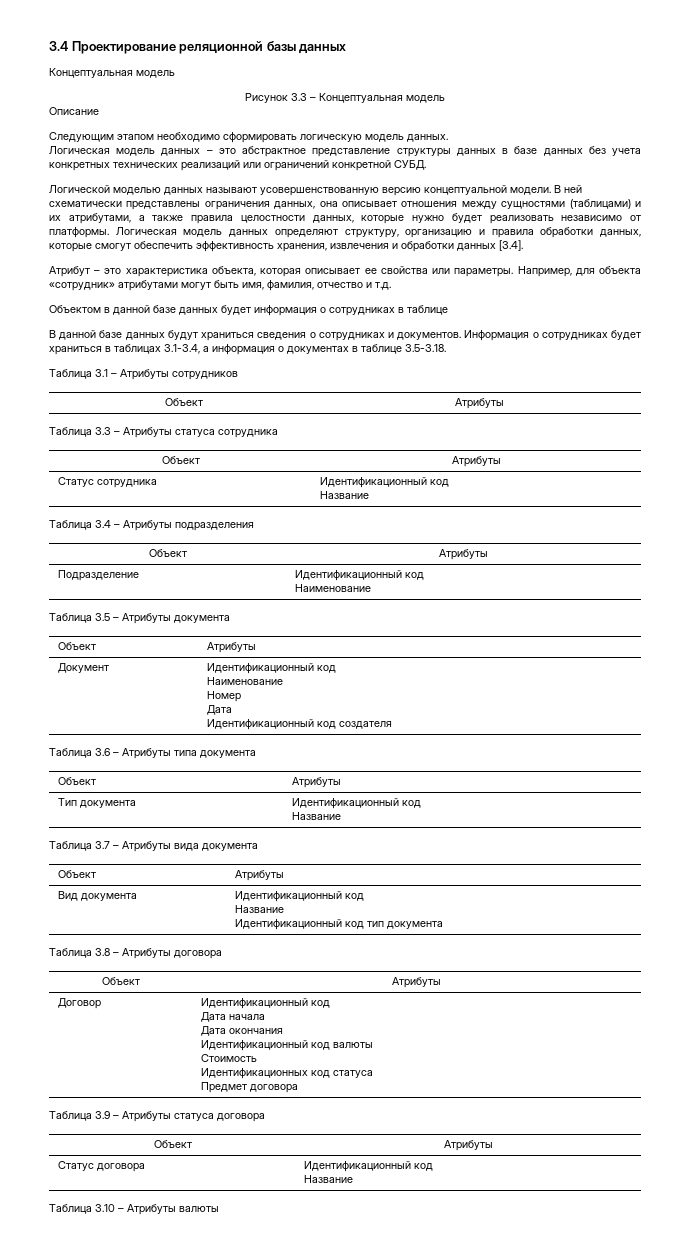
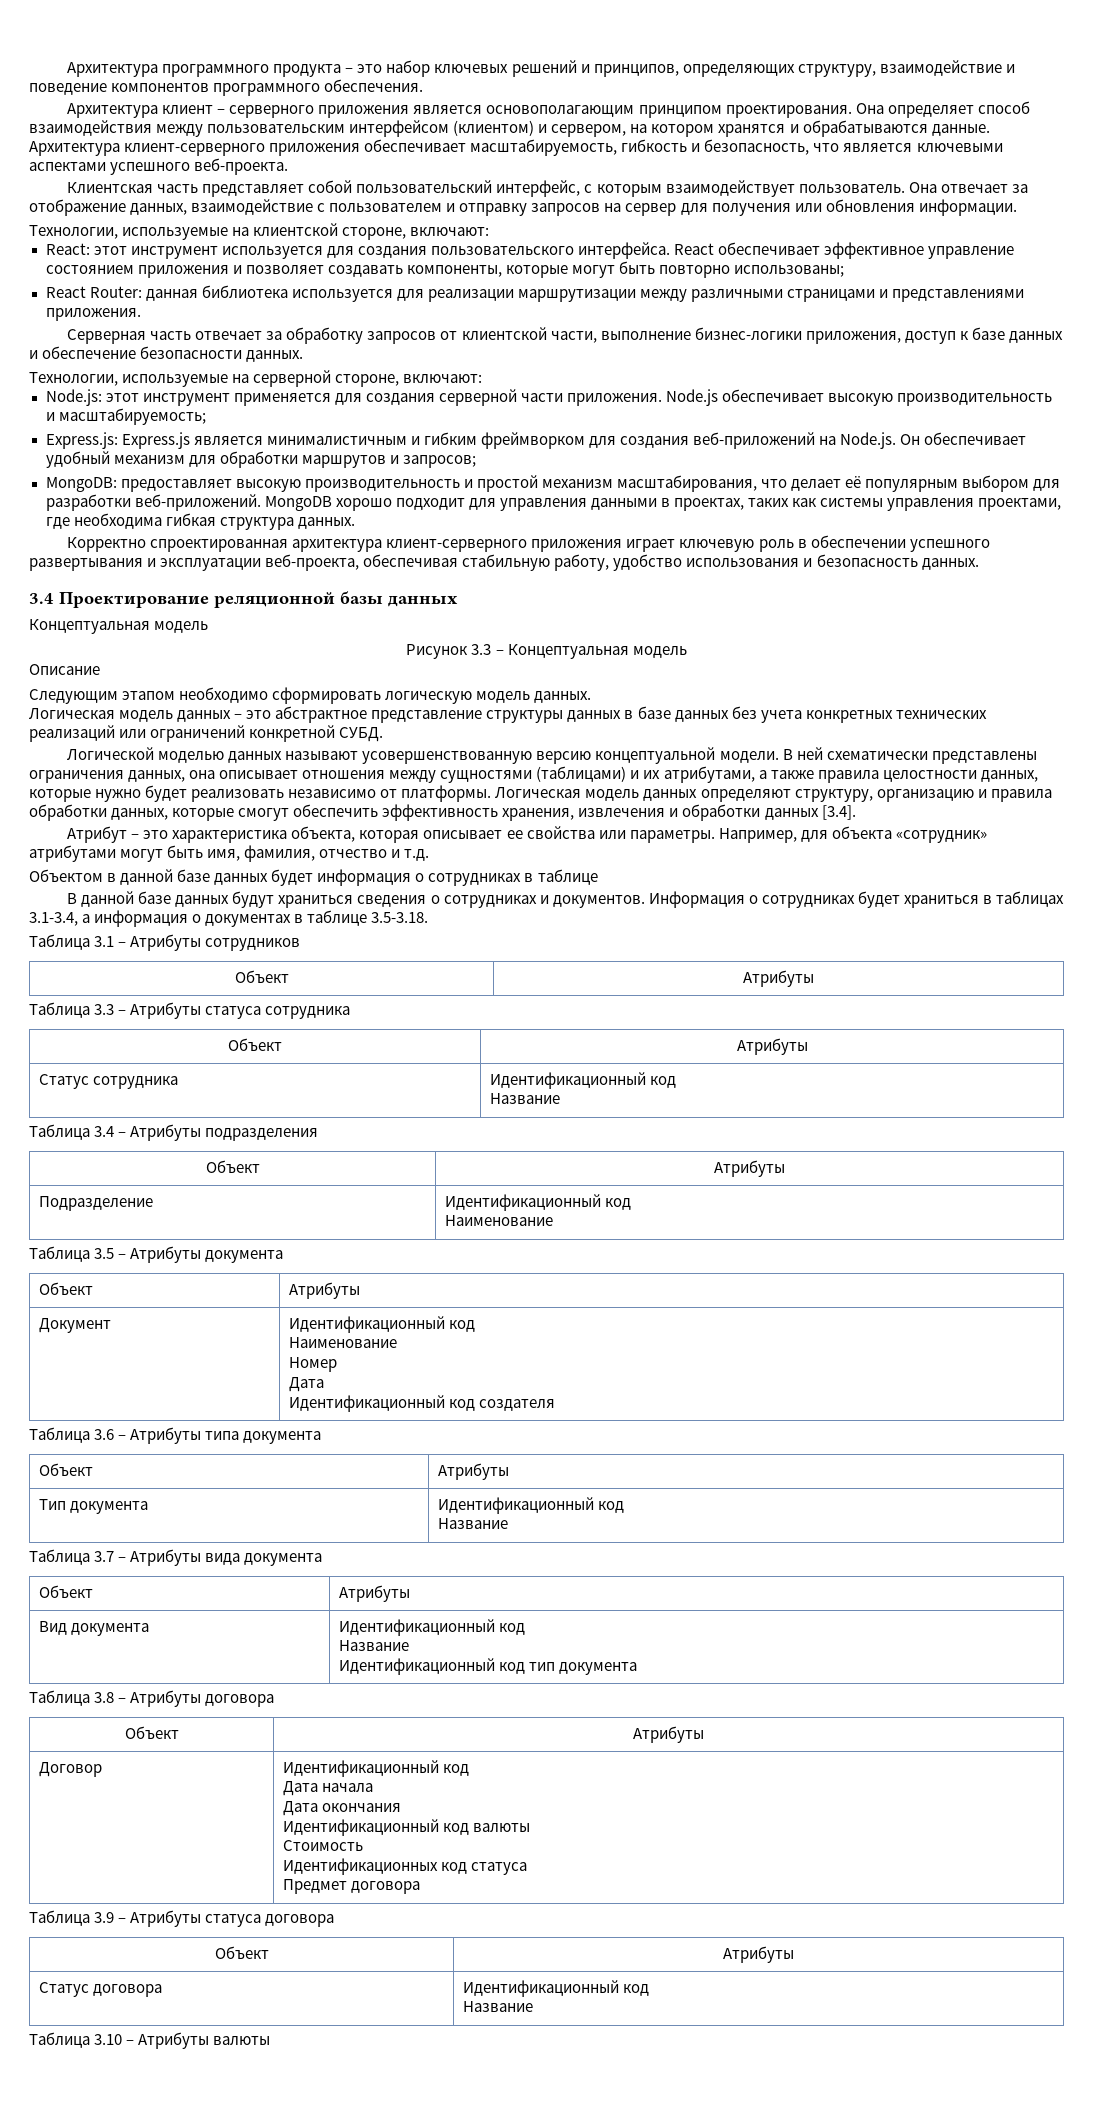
+ Архитектура программного продукта – это набор ключевых решений и принципов, определяющих структуру, взаимодействие и поведение компонентов программного обеспечения.
+ Архитектура клиент – серверного приложения является основополагающим принципом проектирования. Она определяет способ взаимодействия между пользовательским интерфейсом (клиентом) и сервером, на котором хранятся и обрабатываются данные. Архитектура клиент-серверного приложения обеспечивает масштабируемость, гибкость и безопасность, что является ключевыми аспектами успешного веб-проекта.
+ Клиентская часть представляет собой пользовательский интерфейс, с которым взаимодействует пользователь. Она отвечает за отображение данных, взаимодействие с пользователем и отправку запросов на сервер для получения или обновления информации.
+ Технологии, используемые на клиентской стороне, включают:
+ React: этот инструмент используется для создания пользовательского интерфейса. React обеспечивает эффективное управление состоянием приложения и позволяет создавать компоненты, которые могут быть повторно использованы;
+ React Router: данная библиотека используется для реализации маршрутизации между различными страницами и представлениями приложения.
+ Серверная часть отвечает за обработку запросов от клиентской части, выполнение бизнес-логики приложения, доступ к базе данных и обеспечение безопасности данных.
+ Технологии, используемые на серверной стороне, включают:
+ Node.js: этот инструмент применяется для создания серверной части приложения. Node.js обеспечивает высокую производительность и масштабируемость;
+ Express.js: Express.js является минималистичным и гибким фреймворком для создания веб-приложений на Node.js. Он обеспечивает удобный механизм для обработки маршрутов и запросов;
+ MongoDB: предоставляет высокую производительность и простой механизм масштабирования, что делает её популярным выбором для разработки веб-приложений. MongoDB хорошо подходит для управления данными в проектах, таких как системы управления проектами, где необходима гибкая структура данных.
+ Корректно спроектированная архитектура клиент-серверного приложения играет ключевую роль в обеспечении успешного развертывания и эксплуатации веб-проекта, обеспечивая стабильную работу, удобство использования и безопасность данных.

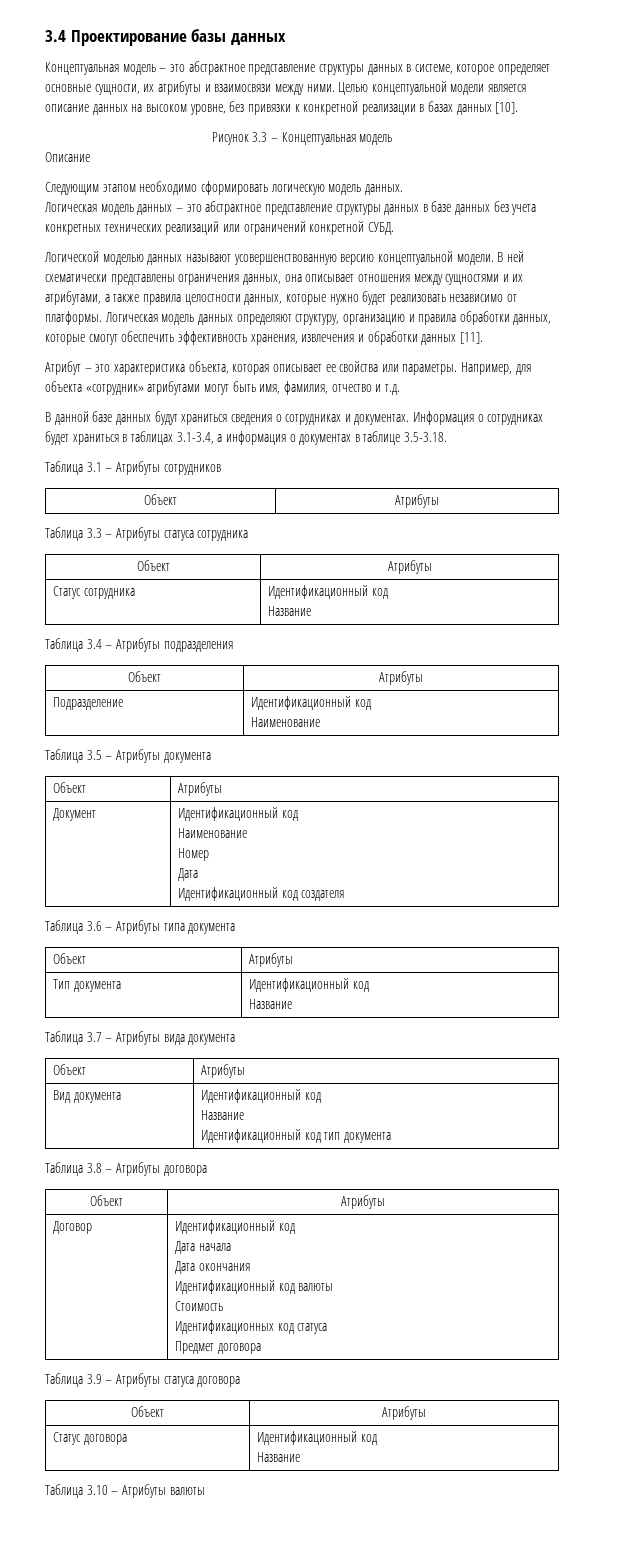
- Архитектура программного продукта – это набор ключевых решений и принципов, определяющих структуру, взаимодействие и поведение компонентов программного обеспечения.
- Архитектура клиент – серверного приложения является основополагающим принципом проектирования. Она определяет способ взаимодействия между пользовательским интерфейсом (клиентом) и сервером, на котором хранятся и обрабатываются данные. Архитектура клиент-серверного приложения обеспечивает масштабируемость, гибкость и безопасность, что является ключевыми аспектами успешного веб-проекта.
- Клиентская часть представляет собой пользовательский интерфейс, с которым взаимодействует пользователь. Она отвечает за отображение данных, взаимодействие с пользователем и отправку запросов на сервер для получения или обновления информации.
- Технологии, используемые на клиентской стороне, включают:
- React: этот инструмент используется для создания пользовательского интерфейса. React обеспечивает эффективное управление состоянием приложения и позволяет создавать компоненты, которые могут быть повторно использованы;
- React Router: данная библиотека используется для реализации маршрутизации между различными страницами и представлениями приложения.
- Серверная часть отвечает за обработку запросов от клиентской части, выполнение бизнес-логики приложения, доступ к базе данных и обеспечение безопасности данных.
- Технологии, используемые на серверной стороне, включают:
- Node.js: этот инструмент применяется для создания серверной части приложения. Node.js обеспечивает высокую производительность и масштабируемость;
- Express.js: Express.js является минималистичным и гибким фреймворком для создания веб-приложений на Node.js. Он обеспечивает удобный механизм для обработки маршрутов и запросов;
- MongoDB: предоставляет высокую производительность и простой механизм масштабирования, что делает её популярным выбором для разработки веб-приложений. MongoDB хорошо подходит для управления данными в проектах, таких как системы управления проектами, где необходима гибкая структура данных.
- Корректно спроектированная архитектура клиент-серверного приложения играет ключевую роль в обеспечении успешного развертывания и эксплуатации веб-проекта, обеспечивая стабильную работу, удобство использования и безопасность данных.
- 3.4 Проектирование реляционной базы данных
- Концептуальная модель
+ 3.4 Проектирование базы данных
+ Концептуальная модель – это абстрактное представление структуры данных в системе, которое определяет основные сущности, их атрибуты и взаимосвязи между ними. Целью концептуальной модели является описание данных на высоком уровне, без привязки к конкретной реализации в базах данных [10].
- В ней схематически представлены ограничения данных, она описывает отношения между сущностями (таблицами) и их атрибутами, а также правила целостности данных, которые нужно будет реализовать независимо от платформы.
+ В ней схематически представлены ограничения данных, она описывает отношения между сущностями и их атрибутами, а также правила целостности данных, которые нужно будет реализовать независимо от платформы.
- Логическая модель данных определяют структуру, организацию и правила обработки данных, которые смогут обеспечить эффективность хранения, извлечения и обработки данных [3.4].
+ Логическая модель данных определяют структуру, организацию и правила обработки данных, которые смогут обеспечить эффективность хранения, извлечения и обработки данных [11].
- Объектом в данной базе данных будет информация о сотрудниках в таблице
- В данной базе данных будут храниться сведения о сотрудниках и документов.
+ В данной базе данных будут храниться сведения о сотрудниках и документах.

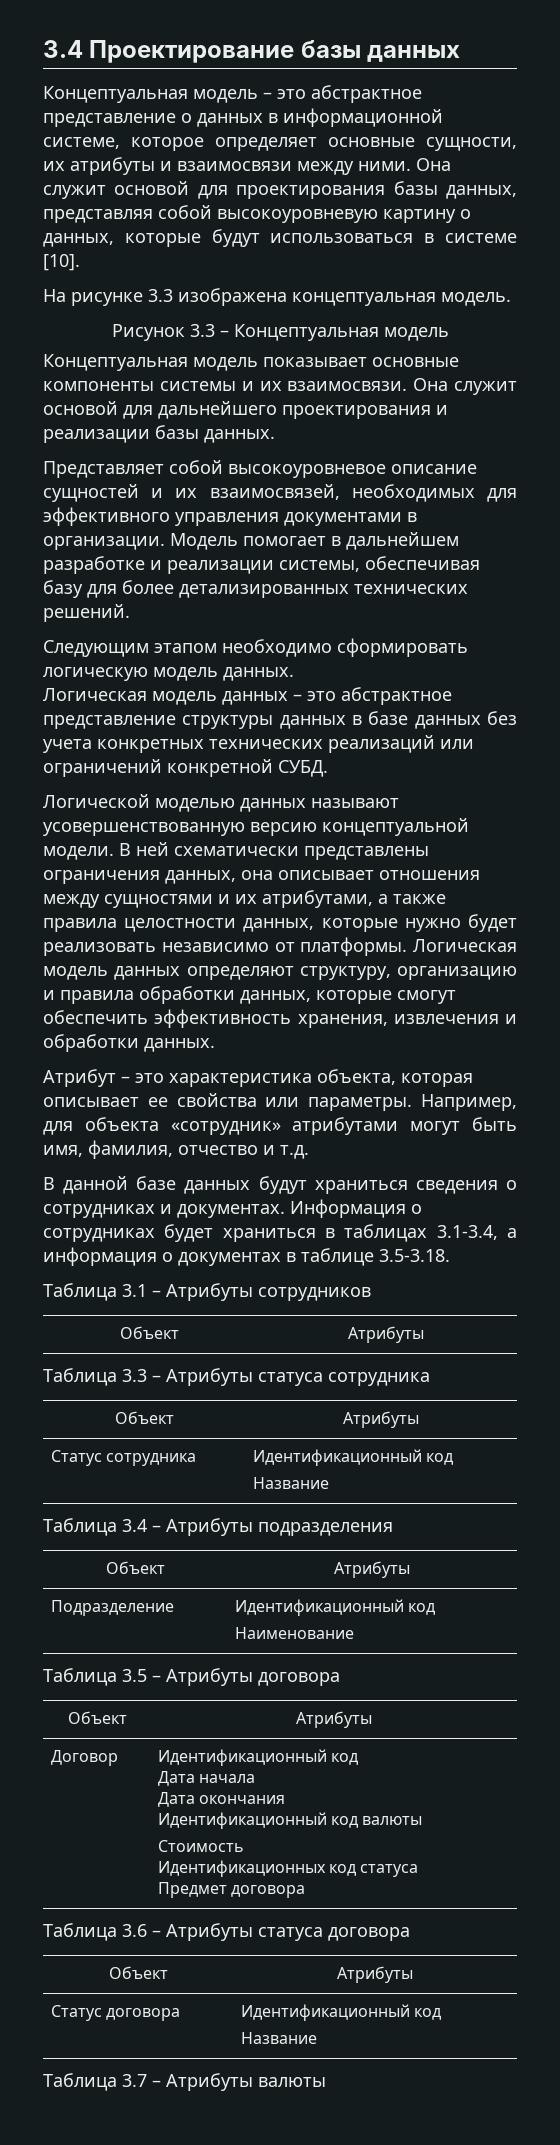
- Концептуальная модель – это абстрактное представление структуры данных в системе, которое определяет основные сущности, их атрибуты и взаимосвязи между ними.
+ Концептуальная модель – это абстрактное представление о данных в информационной системе, которое определяет основные сущности, их атрибуты и взаимосвязи между ними.
- Целью концептуальной модели является описание данных на высоком уровне, без привязки к конкретной реализации в базах данных [10].
+ Она служит основой для проектирования базы данных, представляя собой высокоуровневую картину о данных, которые будут использоваться в системе [10].
+ На рисунке 3.3 изображена концептуальная модель.
- Описание
+ Концептуальная модель показывает основные компоненты системы и их взаимосвязи. Она служит основой для дальнейшего проектирования и реализации базы данных.
+ Представляет собой высокоуровневое описание сущностей и их взаимосвязей, необходимых для эффективного управления документами в организации. Модель помогает в дальнейшем разработке и реализации системы, обеспечивая базу для более детализированных технических решений.
- Логическая модель данных определяют структуру, организацию и правила обработки данных, которые смогут обеспечить эффективность хранения, извлечения и обработки данных [11].
+ Логическая модель данных определяют структуру, организацию и правила обработки данных, которые смогут обеспечить эффективность хранения, извлечения и обработки данных.
- Таблица 3.5 – Атрибуты документа
- Объект | Атрибуты
- Документ | Идентификационный код
- Наименование
- Номер
- Дата
- Идентификационный код создателя
- Таблица 3.6 – Атрибуты типа документа
- Объект | Атрибуты
- Тип документа | Идентификационный код
- Название
- Таблица 3.7 – Атрибуты вида документа
- Объект | Атрибуты
- Вид документа | Идентификационный код
- Название
- Идентификационный код тип документа
- Таблица 3.8 – Атрибуты договора
+ Таблица 3.5 – Атрибуты договора
- Таблица 3.9 – Атрибуты статуса договора
+ Таблица 3.6 – Атрибуты статуса договора
- Таблица 3.10 – Атрибуты валюты
+ Таблица 3.7 – Атрибуты валюты

